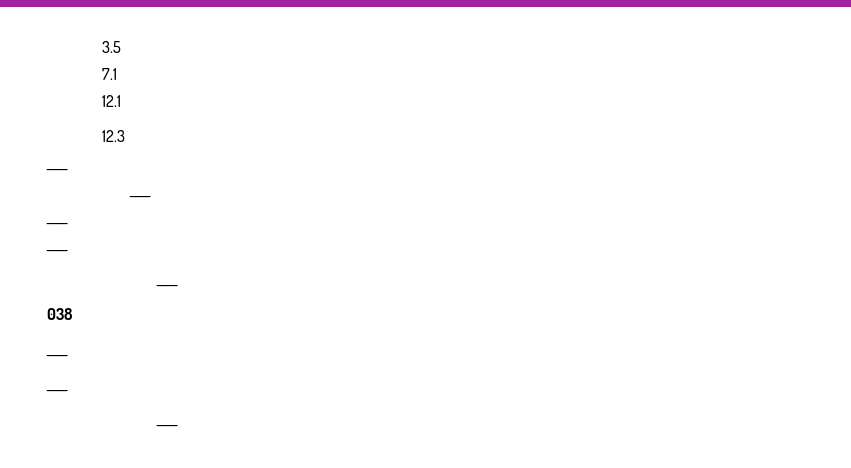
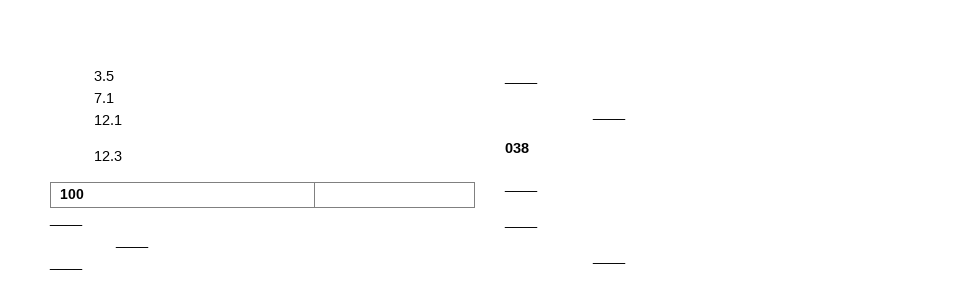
+ 100 |

